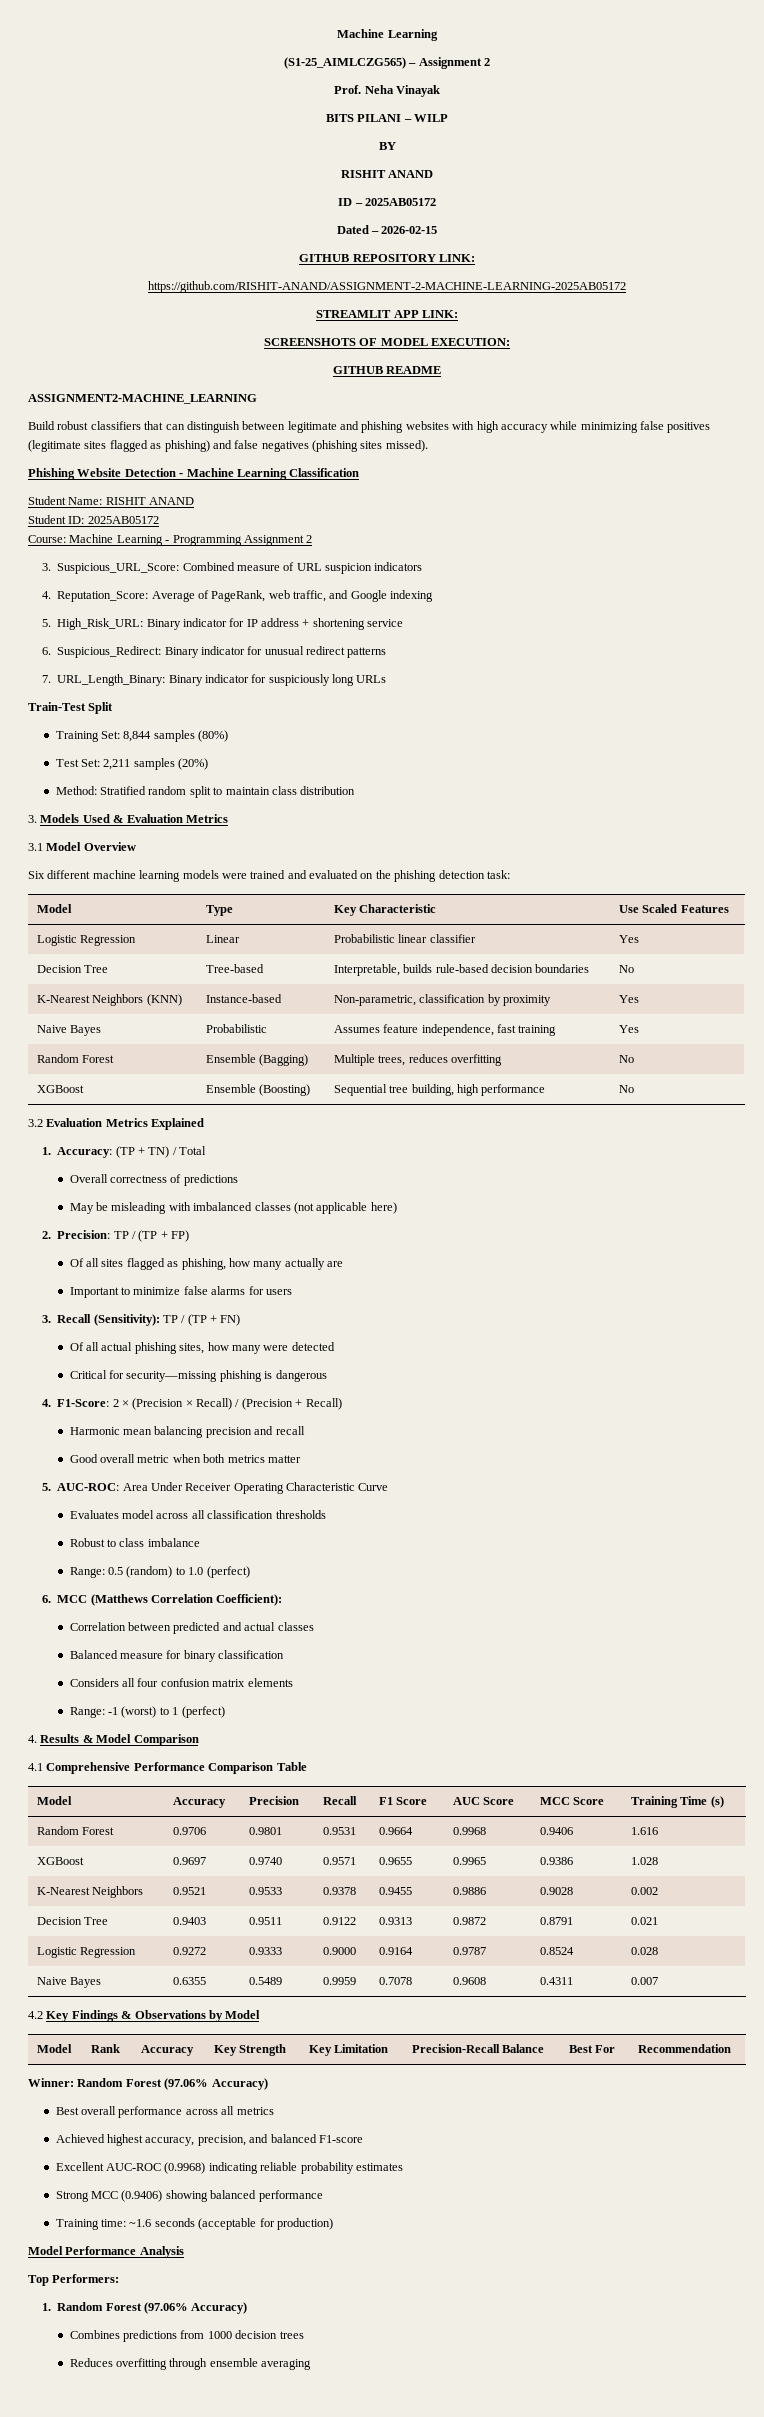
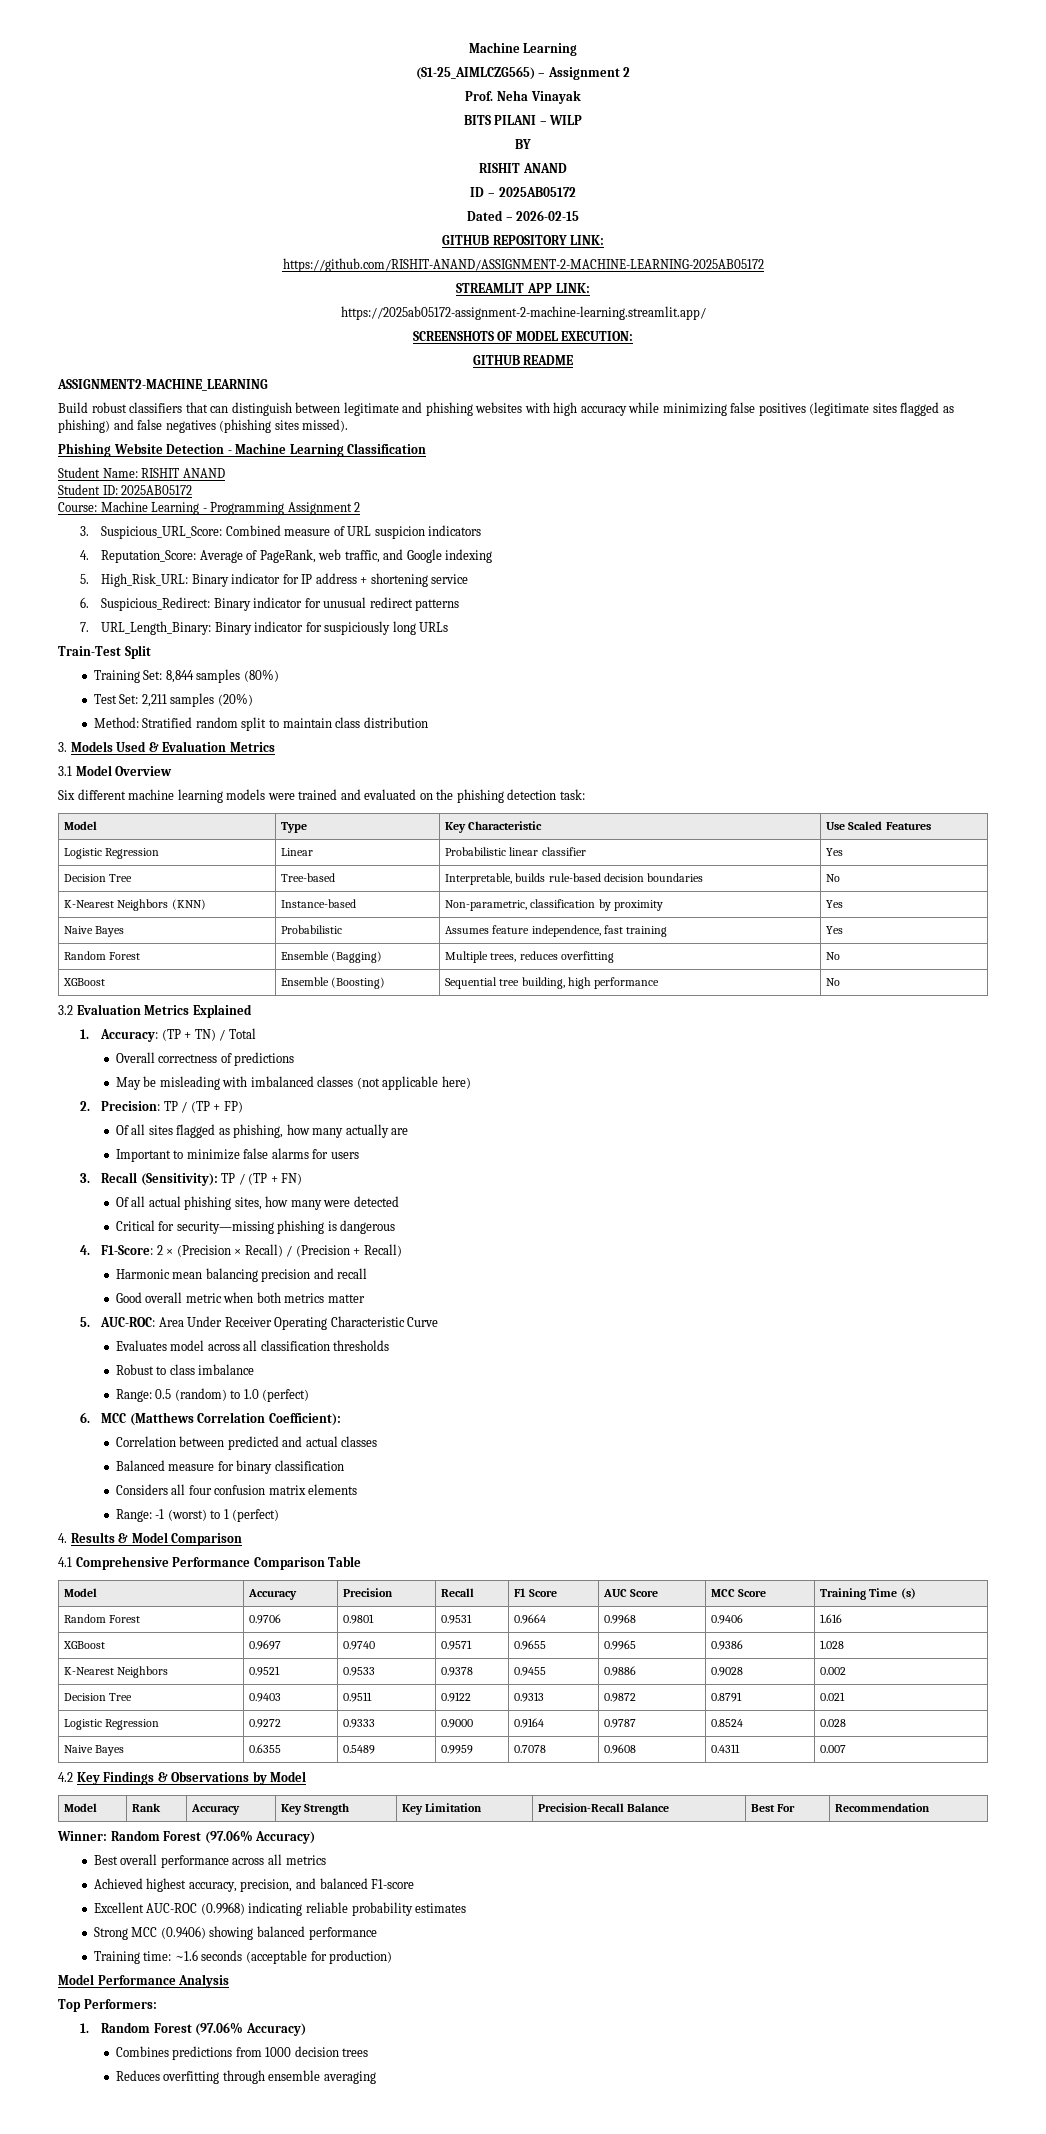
+ https://2025ab05172-assignment-2-machine-learning.streamlit.app/

